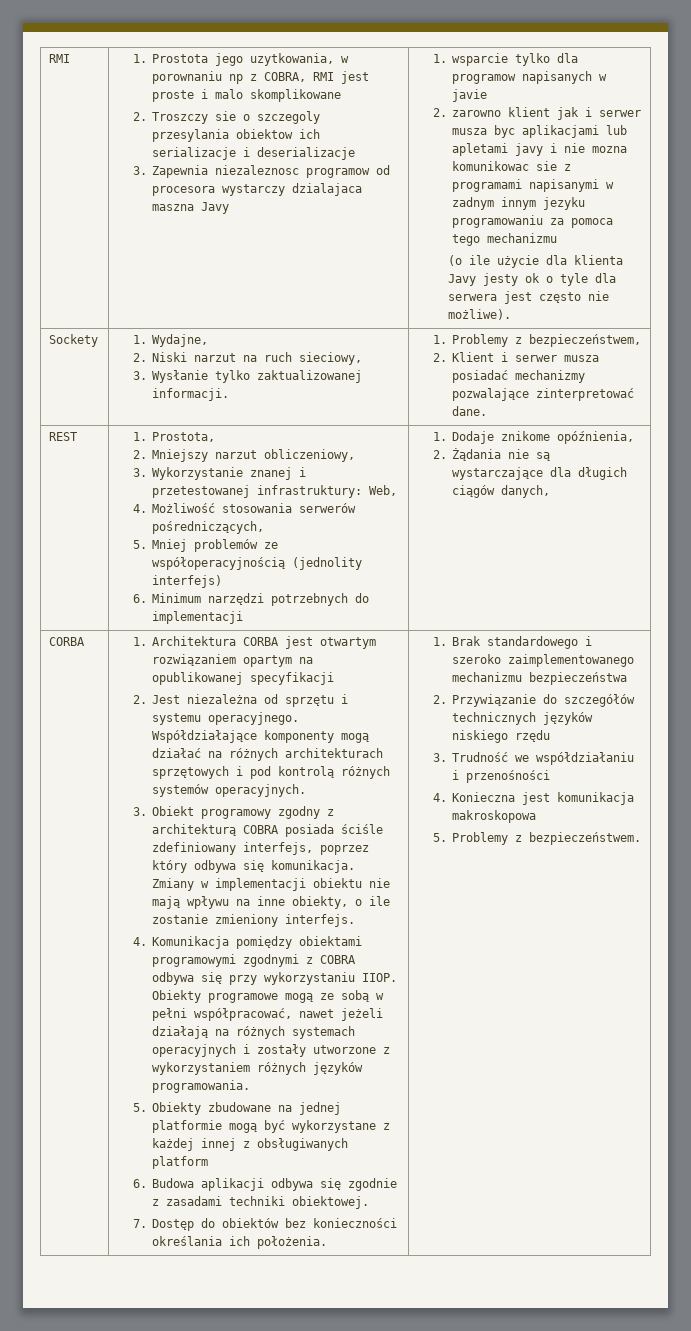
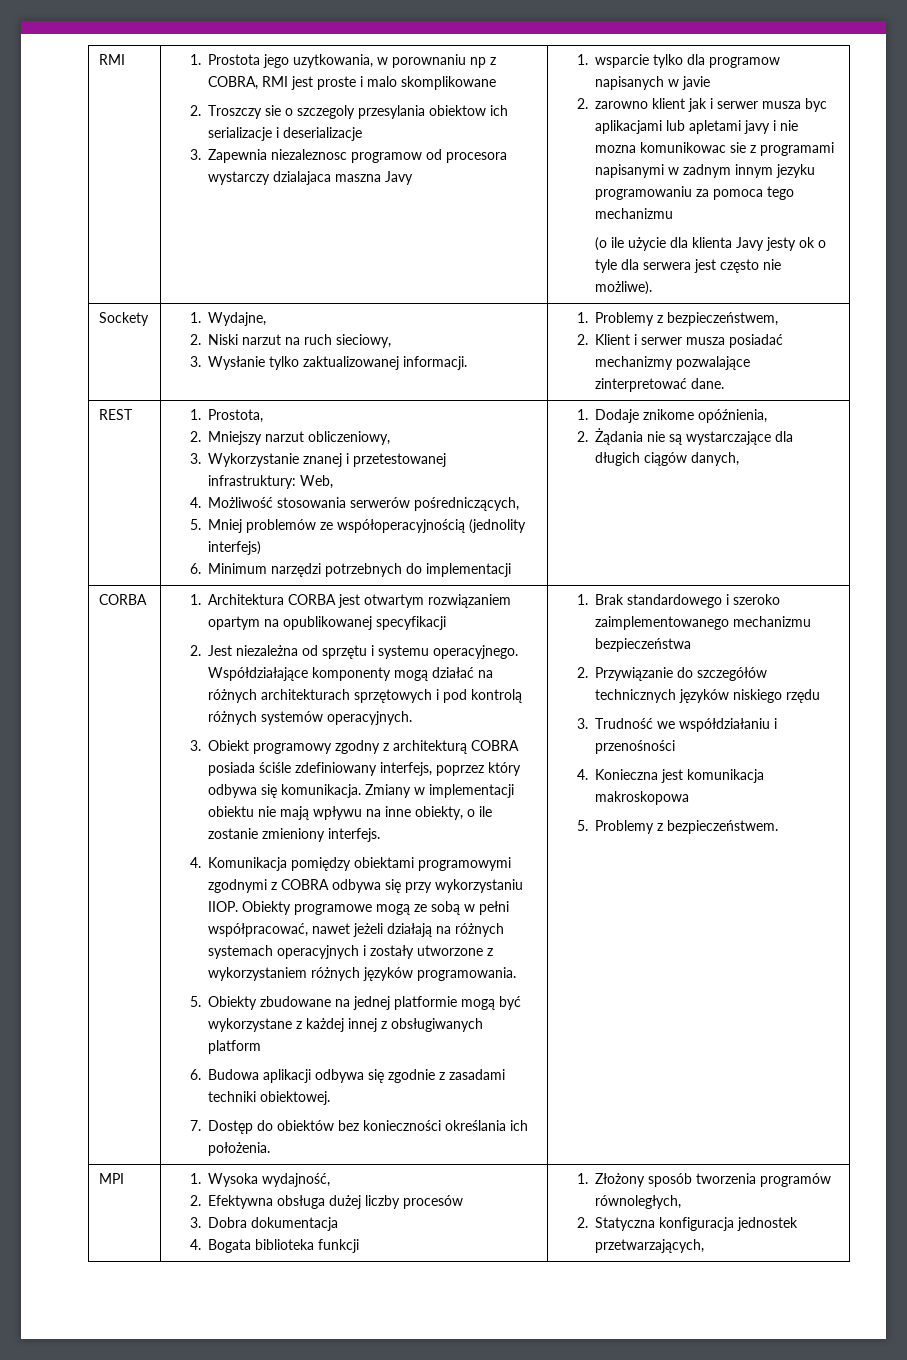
+ MPI | 1. Wysoka wydajność,
+ 2. Efektywna obsługa dużej liczby procesów
+ 3. Dobra dokumentacja
+ 4. Bogata biblioteka funkcji | 1. Złożony sposób tworzenia programów równoległych,
+ 2. Statyczna konfiguracja jednostek przetwarzających,

